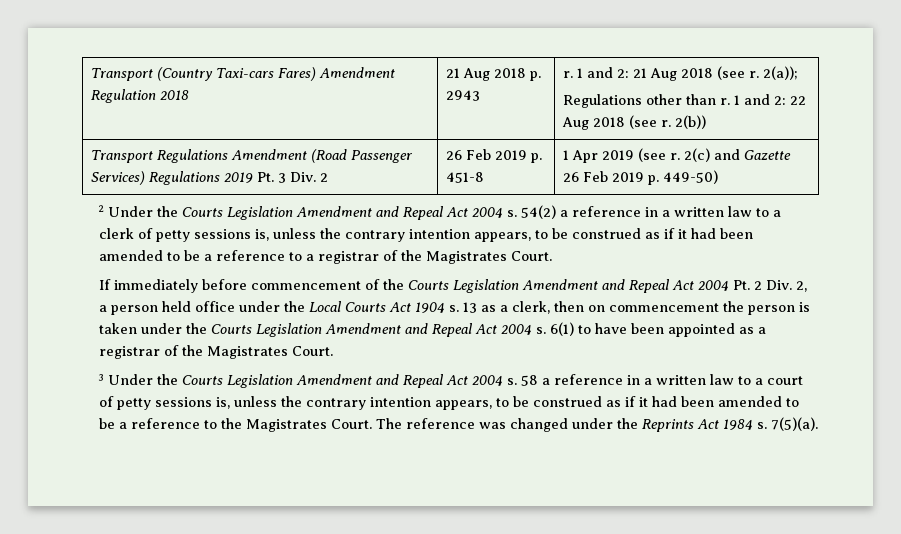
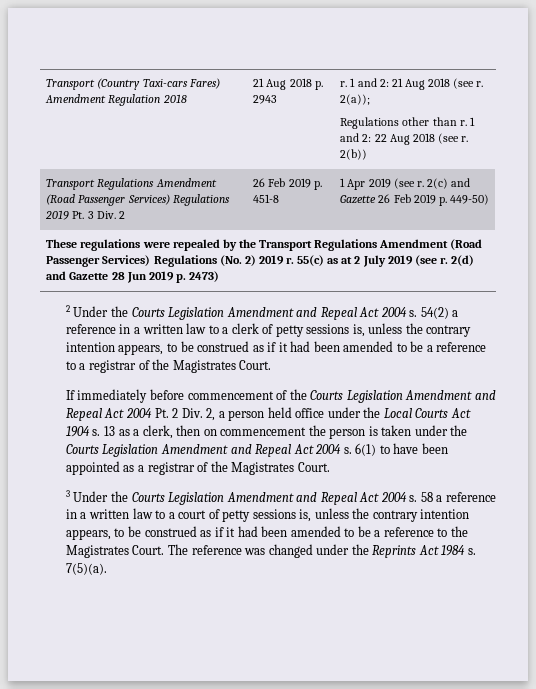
+ These regulations were repealed by the Transport Regulations Amendment (Road Passenger Services) Regulations (No. 2) 2019 r. 55(c) as at 2 July 2019 (see r. 2(d) and Gazette 28 Jun 2019 p. 2473)

